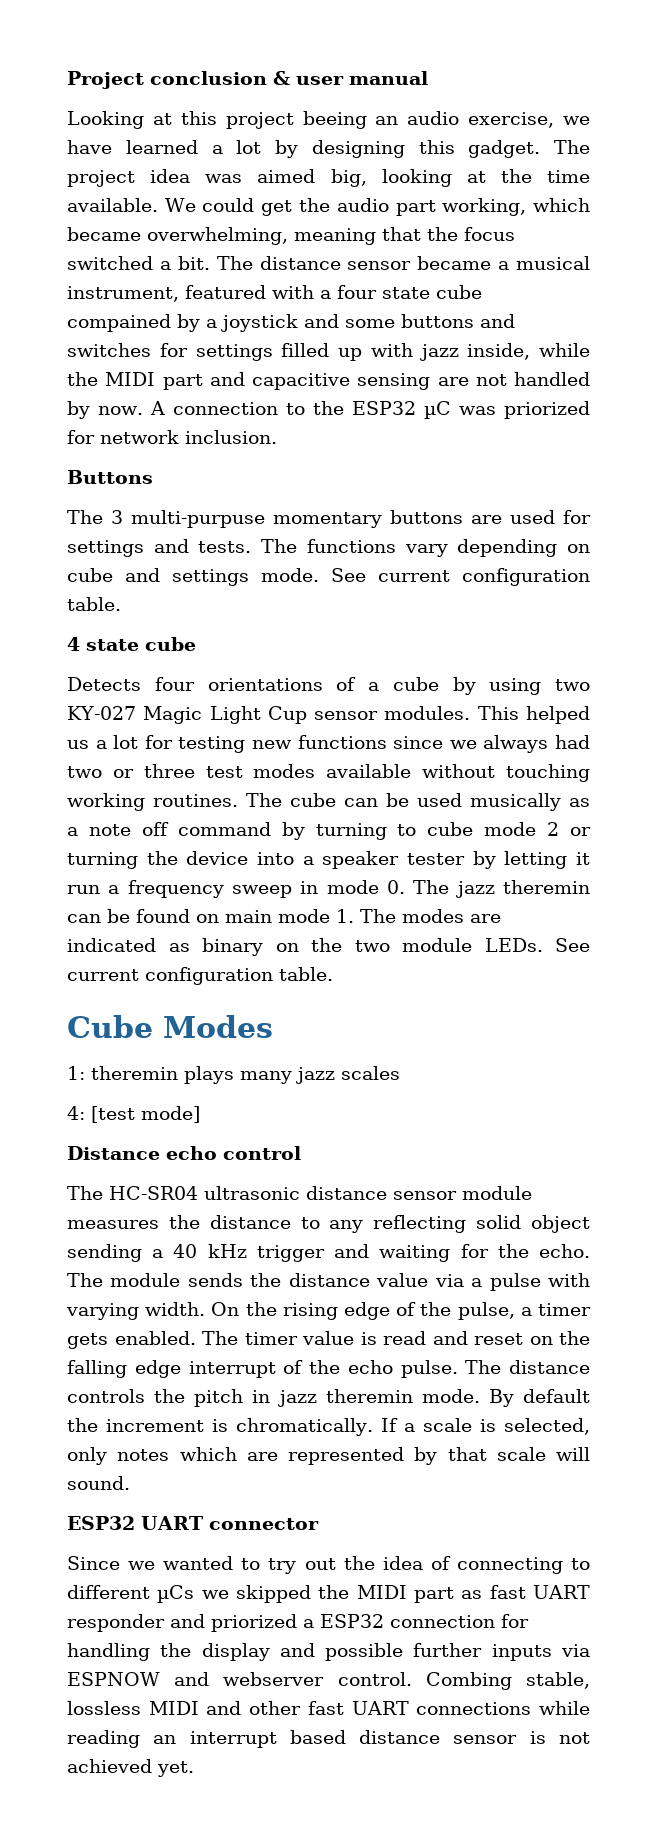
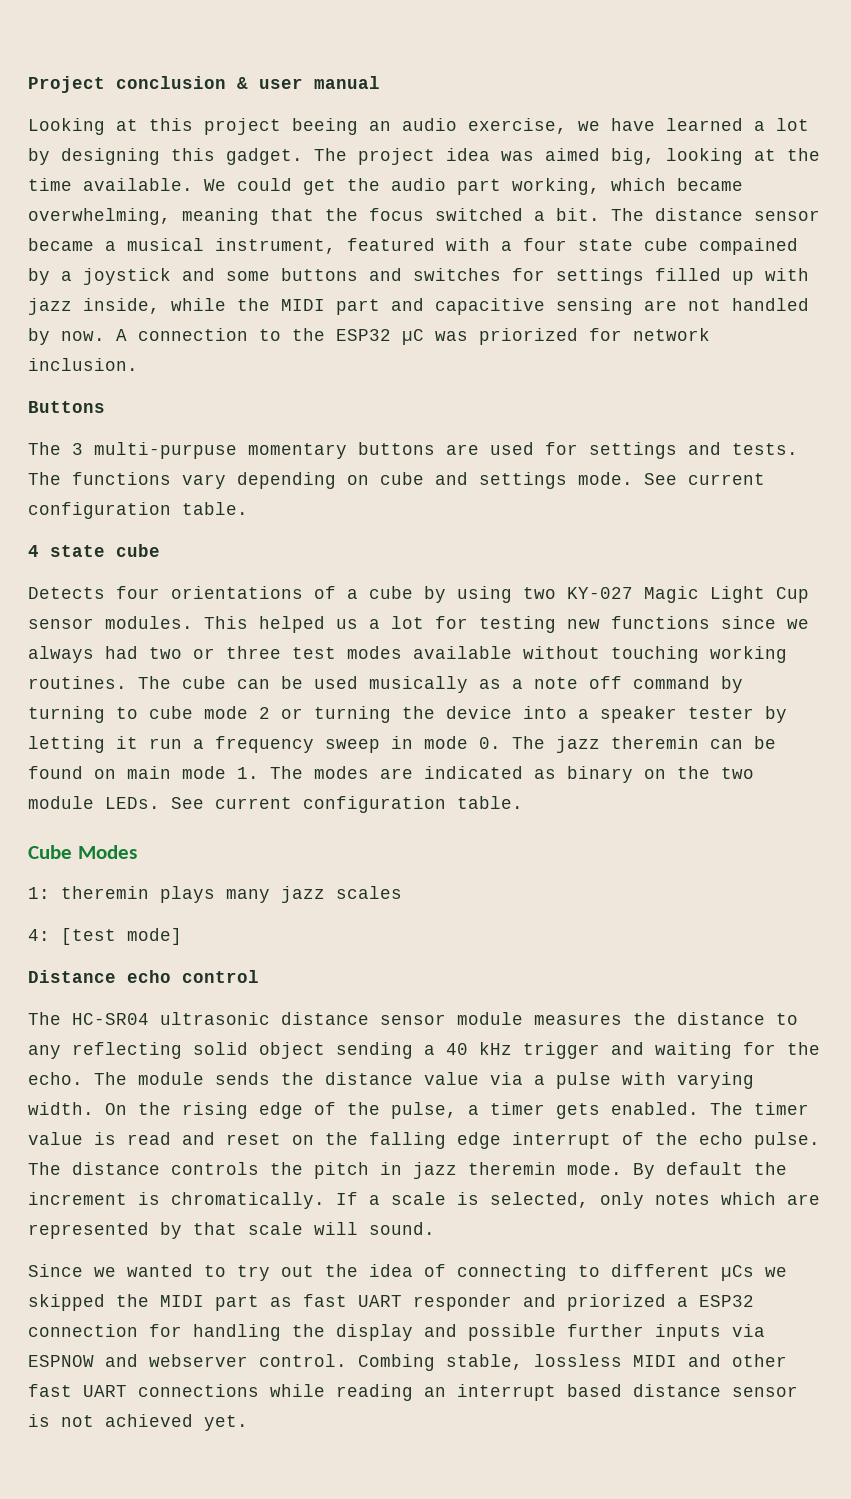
- ESP32 UART connector

